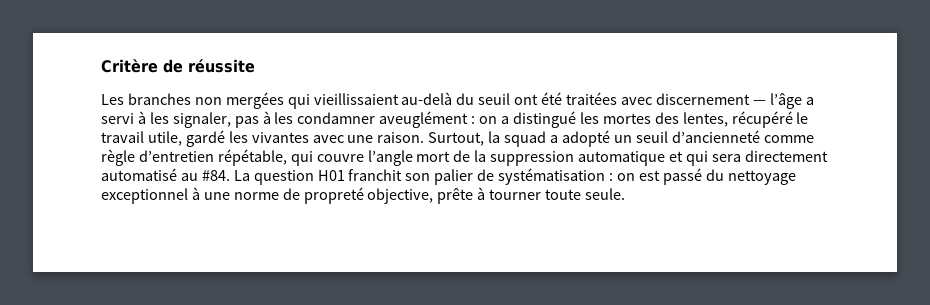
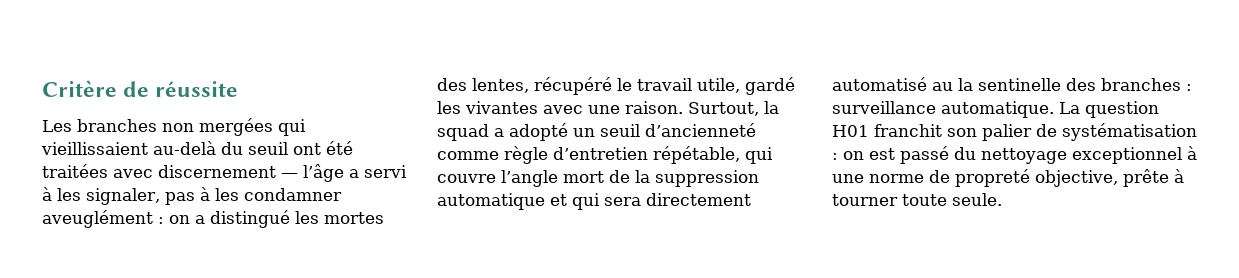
- Surtout, la squad a adopté un seuil d’ancienneté comme règle d’entretien répétable, qui couvre l’angle mort de la suppression automatique et qui sera directement automatisé au #84.
+ Surtout, la squad a adopté un seuil d’ancienneté comme règle d’entretien répétable, qui couvre l’angle mort de la suppression automatique et qui sera directement automatisé au la sentinelle des branches : surveillance automatique.

